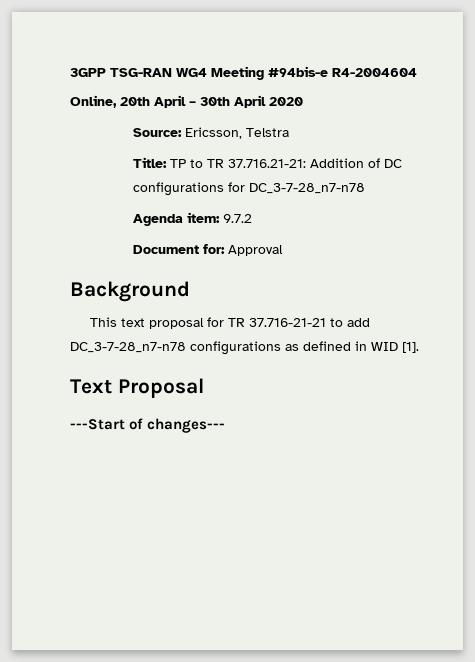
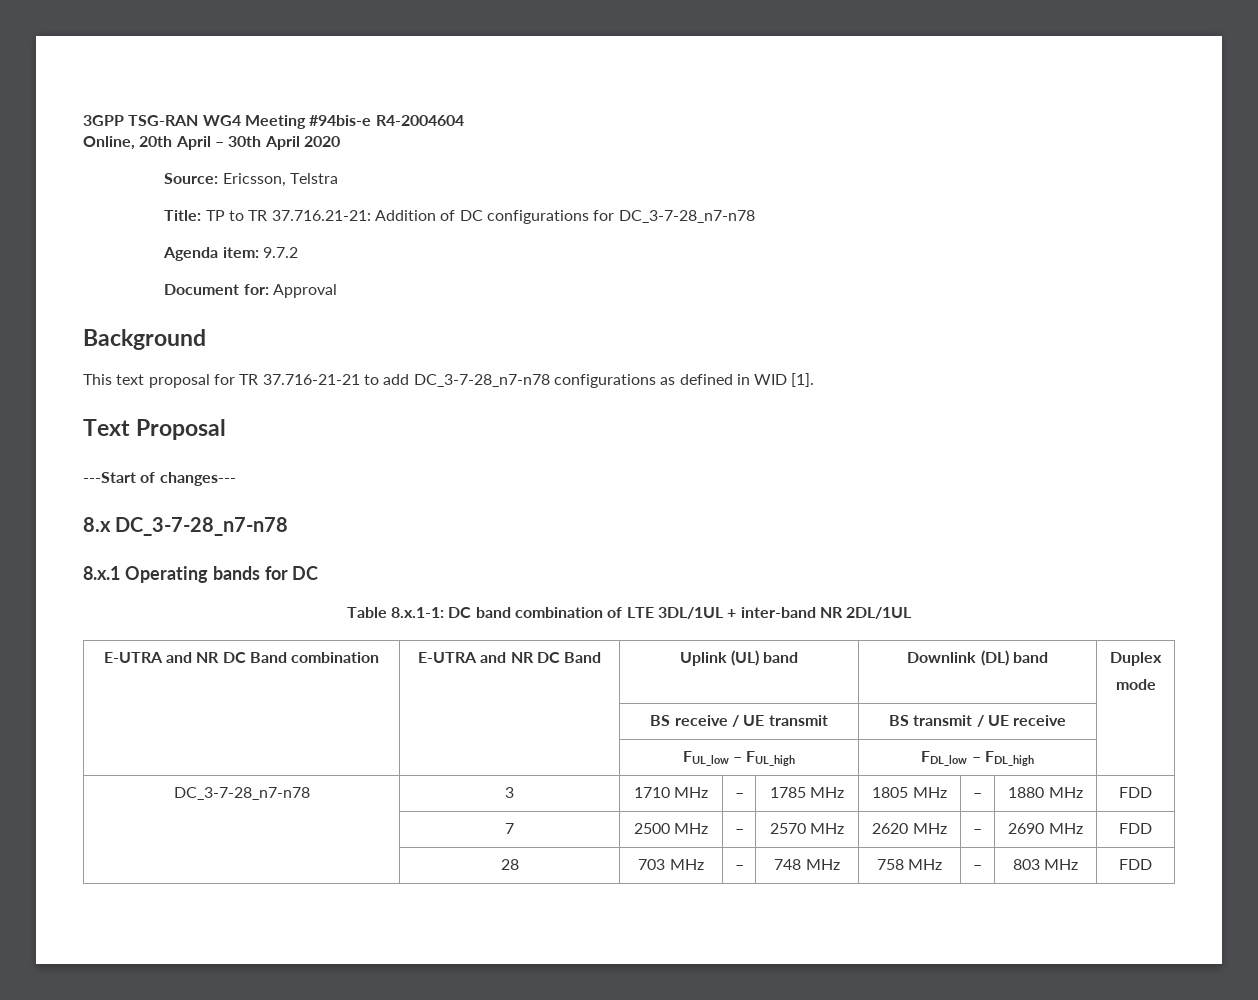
+ 8.x DC_3-7-28_n7-n78
+ 8.x.1 Operating bands for DC
+ Table 8.x.1-1: DC band combination of LTE 3DL/1UL + inter-band NR 2DL/1UL
+ E-UTRA and NR DC Band combination | E-UTRA and NR DC Band | Uplink (UL) band | Downlink (DL) band | Duplex
+ mode
+ | | BS receive / UE transmit | BS transmit / UE receive |
+ | | FUL_low – FUL_high | FDL_low – FDL_high |
+ DC_3-7-28_n7-n78 | 3 | 1710 MHz | – | 1785 MHz | 1805 MHz | – | 1880 MHz | FDD
+ | 7 | 2500 MHz | – | 2570 MHz | 2620 MHz | – | 2690 MHz | FDD
+ | 28 | 703 MHz | – | 748 MHz | 758 MHz | – | 803 MHz | FDD

